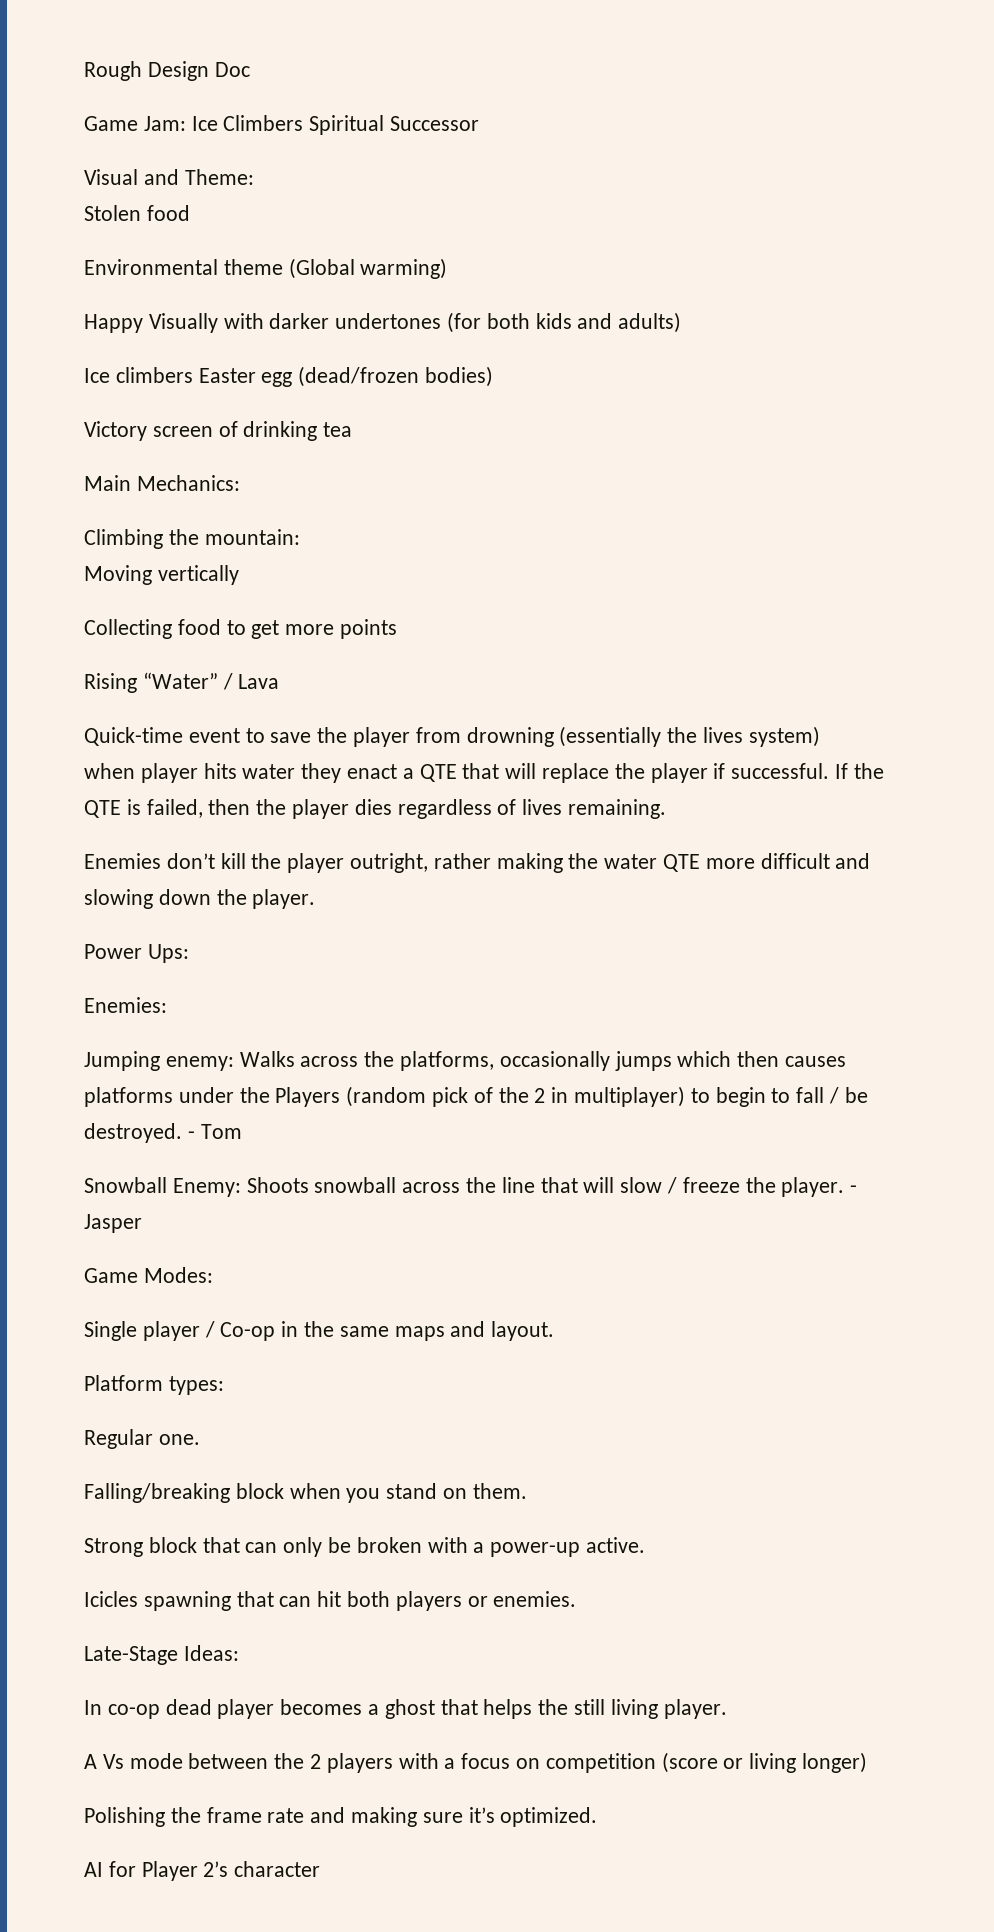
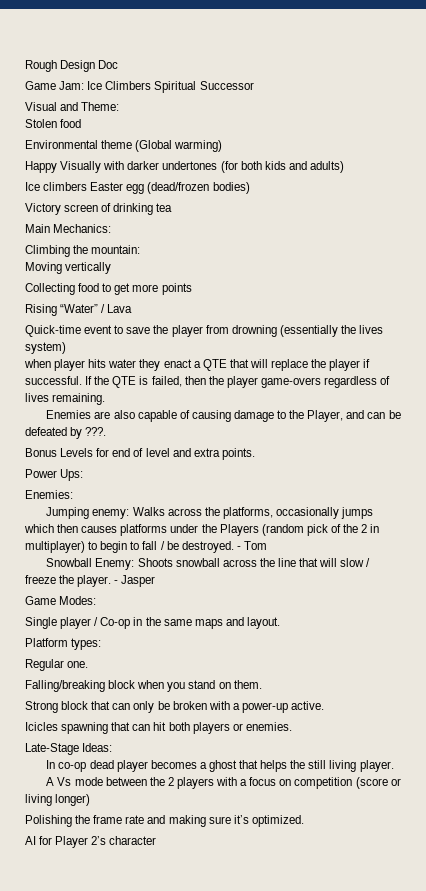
- If the QTE is failed, then the player dies regardless of lives remaining.
+ If the QTE is failed, then the player game-overs regardless of lives remaining.
- Enemies don’t kill the player outright, rather making the water QTE more difficult and slowing down the player.
+ Enemies are also capable of causing damage to the Player, and can be defeated by ???.
+ Bonus Levels for end of level and extra points.

